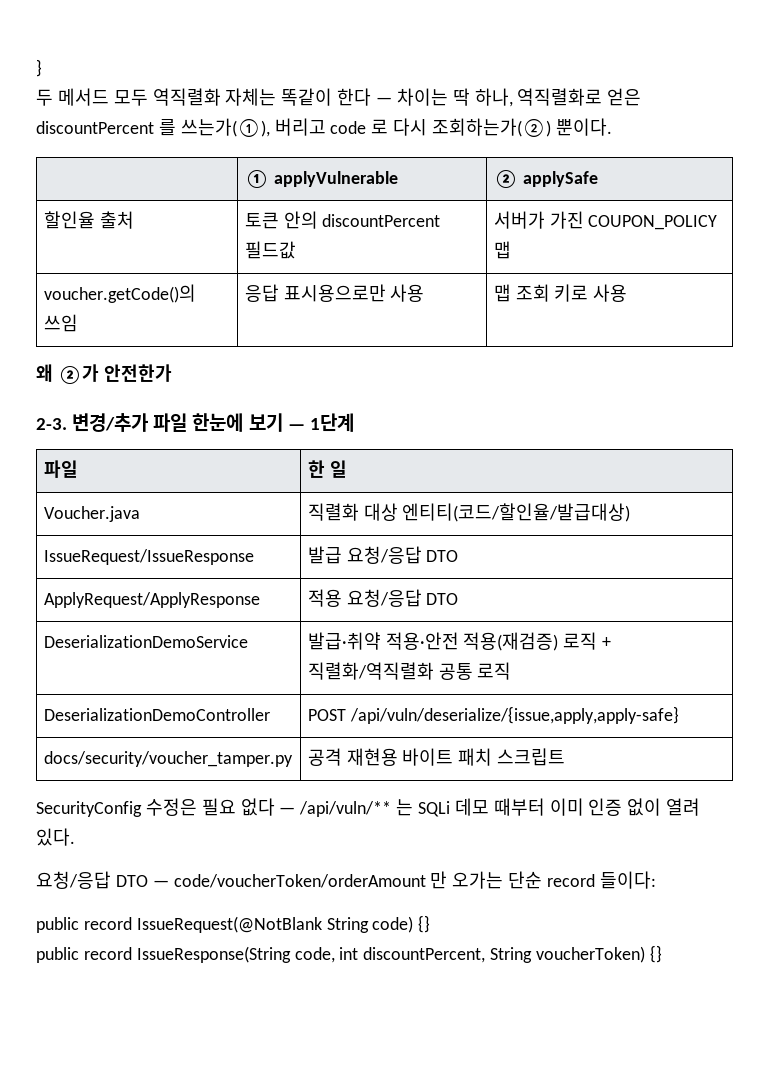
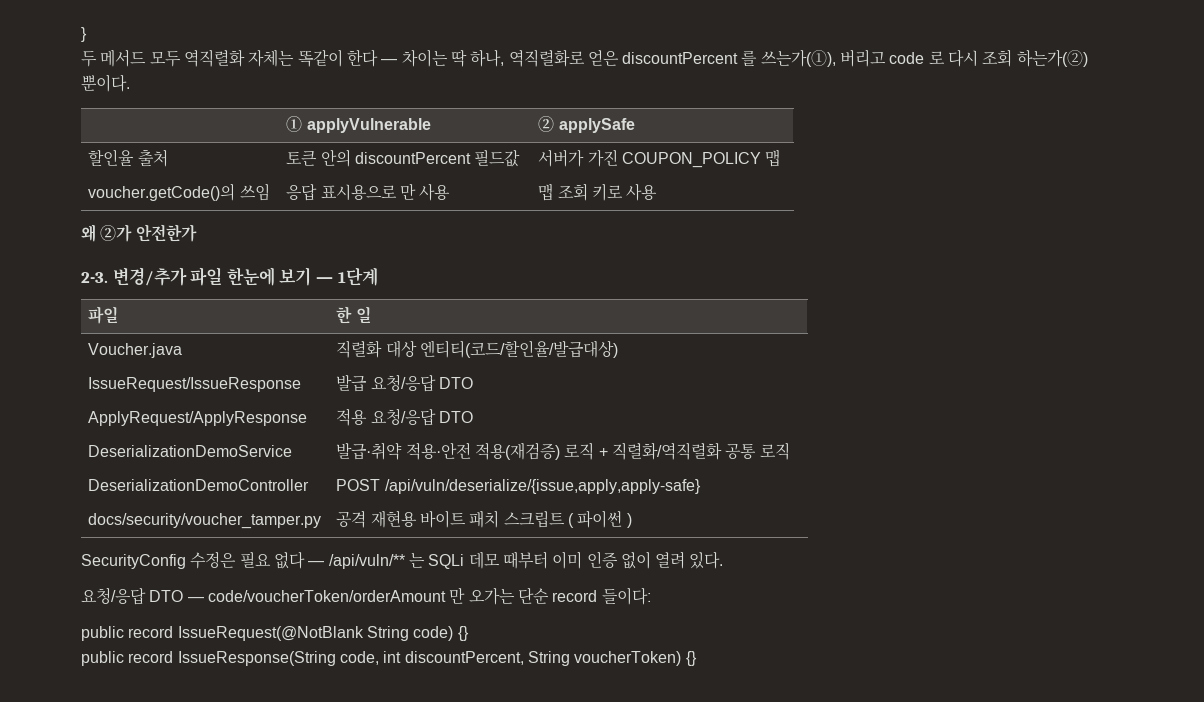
- 두 메서드 모두 역직렬화 자체는 똑같이 한다 — 차이는 딱 하나, 역직렬화로 얻은 discountPercent 를 쓰는가(①), 버리고 code 로 다시 조회하는가(②) 뿐이다.
+ 두 메서드 모두 역직렬화 자체는 똑같이 한다 — 차이는 딱 하나, 역직렬화로 얻은 discountPercent 를 쓰는가(①), 버리고 code 로 다시 조회 하는가(②) 뿐이다.
- voucher.getCode()의 쓰임 | 응답 표시용으로만 사용 | 맵 조회 키로 사용
+ voucher.getCode()의 쓰임 | 응답 표시용으로 만 사용 | 맵 조회 키로 사용
- docs/security/voucher_tamper.py | 공격 재현용 바이트 패치 스크립트
+ docs/security/voucher_tamper.py | 공격 재현용 바이트 패치 스크립트 ( 파이썬 )

